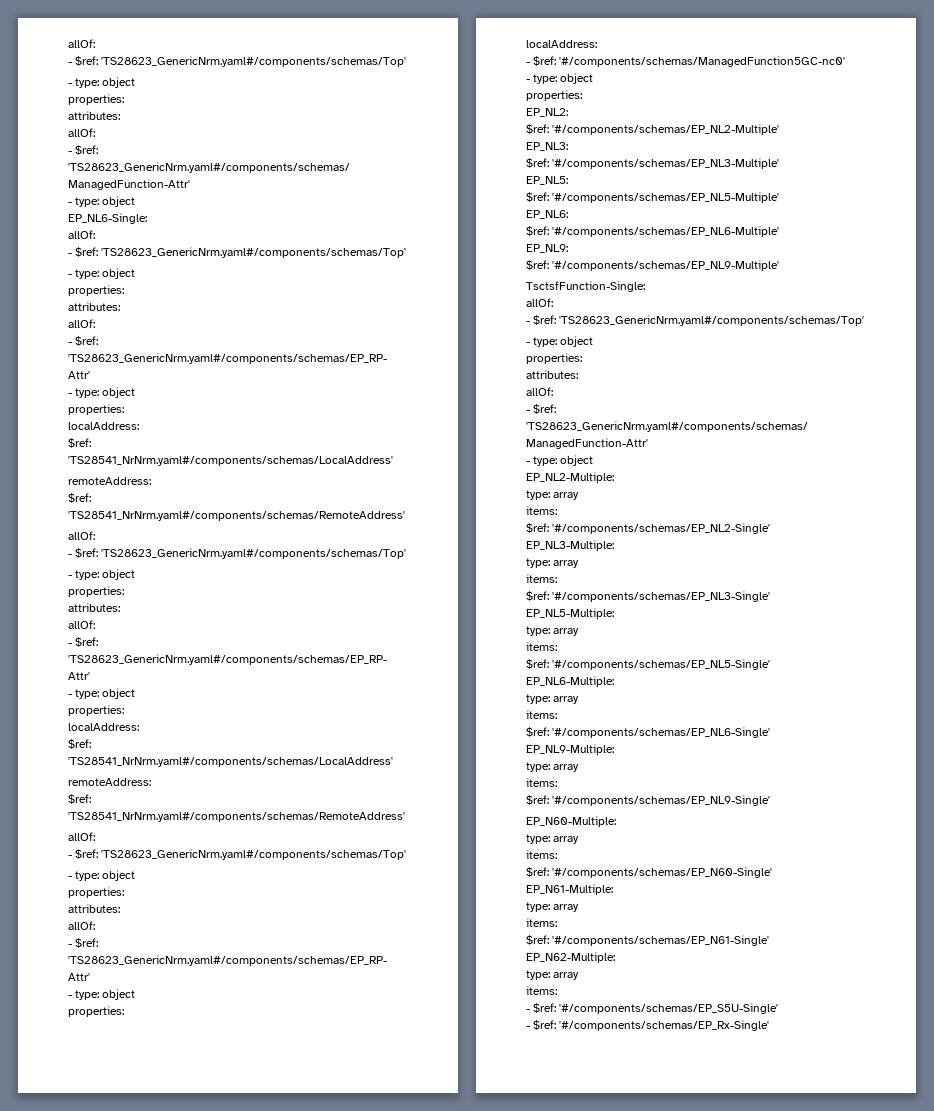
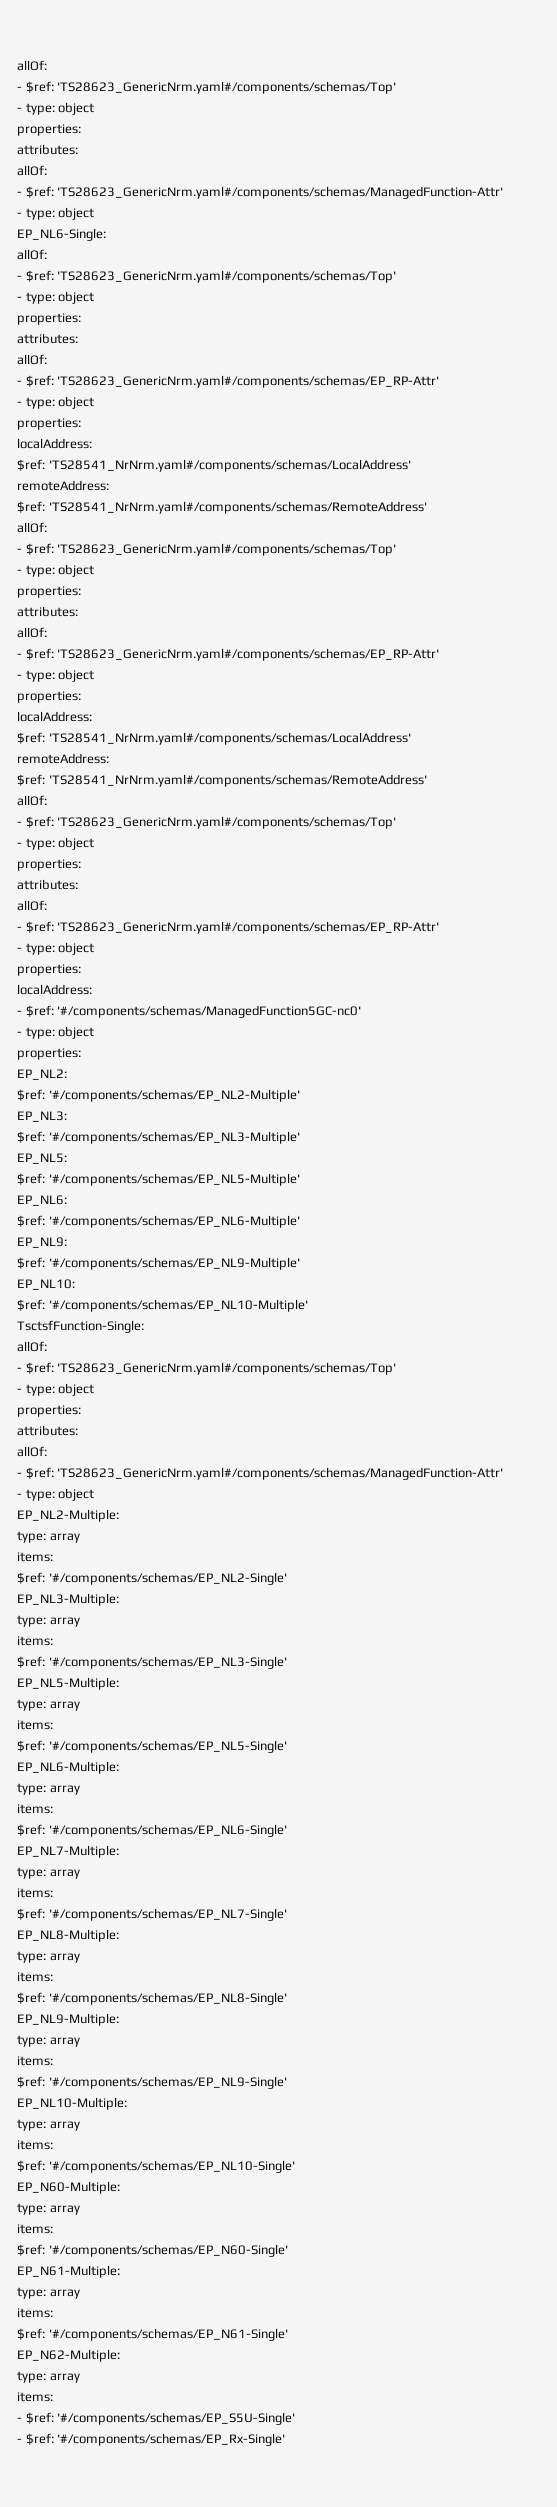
+ EP_NL10:
+ $ref: '#/components/schemas/EP_NL10-Multiple'
+ EP_NL7-Multiple:
+ type: array
+ items:
+ $ref: '#/components/schemas/EP_NL7-Single'
+ EP_NL8-Multiple:
+ type: array
+ items:
+ $ref: '#/components/schemas/EP_NL8-Single'
+ EP_NL10-Multiple:
+ type: array
+ items:
+ $ref: '#/components/schemas/EP_NL10-Single'

